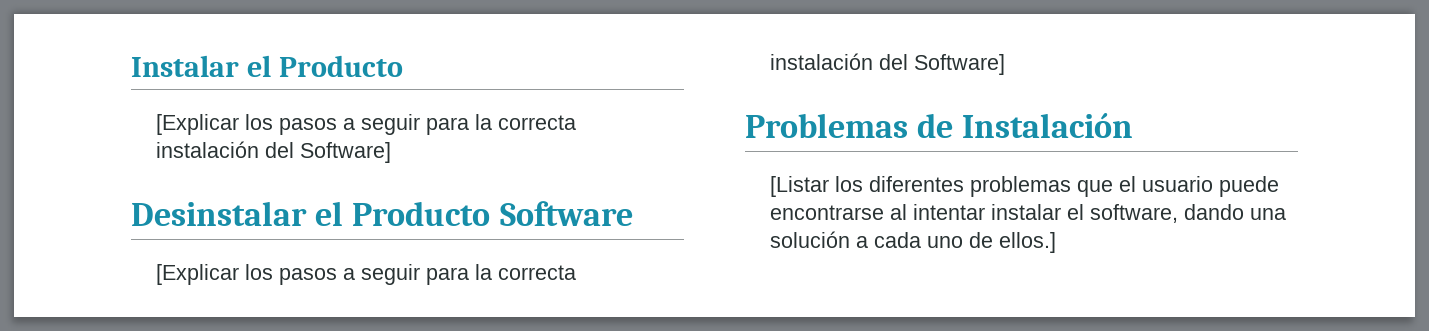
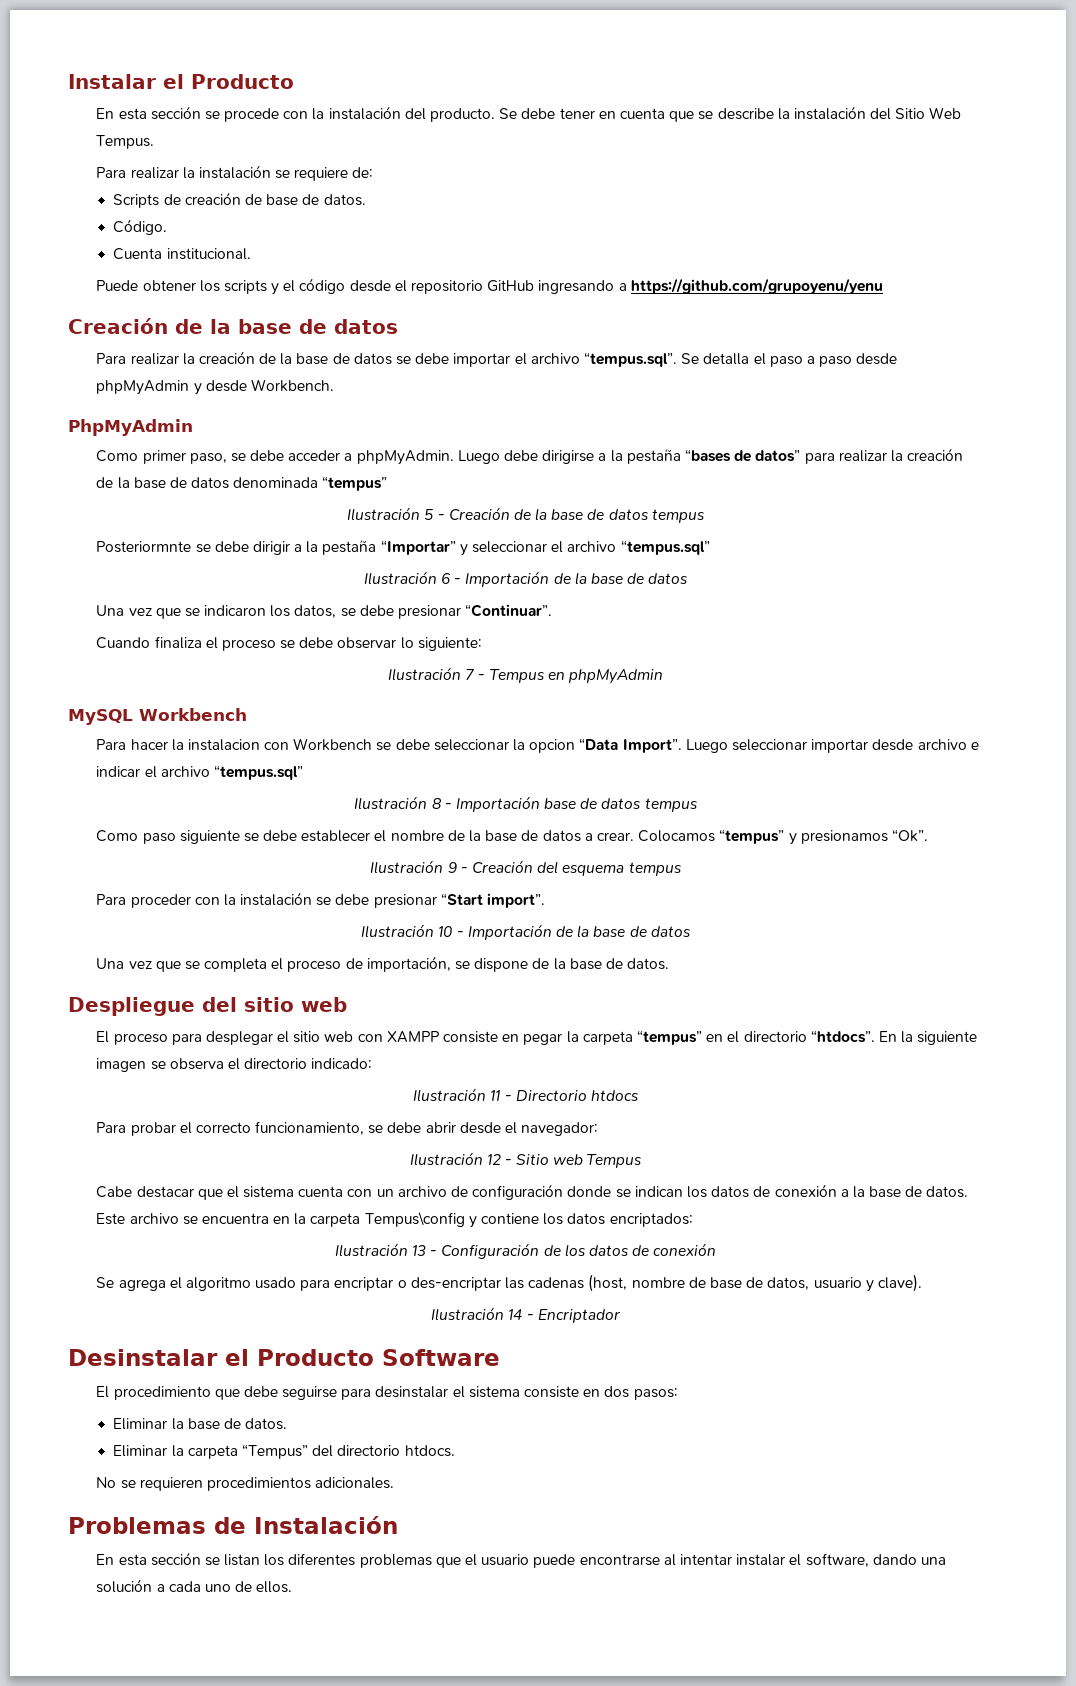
  Instalar el Producto
- [Explicar los pasos a seguir para la correcta instalación del Software]
+ En esta sección se procede con la instalación del producto. Se debe tener en cuenta que se describe la instalación del Sitio Web Tempus.
+ Para realizar la instalación se requiere de:
+ Scripts de creación de base de datos.
+ Código.
+ Cuenta institucional.
+ Puede obtener los scripts y el código desde el repositorio GitHub ingresando a https://github.com/grupoyenu/yenu
+ Creación de la base de datos
+ Para realizar la creación de la base de datos se debe importar el archivo “tempus.sql”. Se detalla el paso a paso desde phpMyAdmin y desde Workbench.
+ PhpMyAdmin
+ Como primer paso, se debe acceder a phpMyAdmin. Luego debe dirigirse a la pestaña “bases de datos” para realizar la creación de la base de datos denominada “tempus”
+ Ilustración 5 - Creación de la base de datos tempus
+ Posteriormnte se debe dirigir a la pestaña “Importar” y seleccionar el archivo “tempus.sql”
+ Ilustración 6 - Importación de la base de datos
+ Una vez que se indicaron los datos, se debe presionar “Continuar”.
+ Cuando finaliza el proceso se debe observar lo siguiente:
+ Ilustración 7 - Tempus en phpMyAdmin
+ MySQL Workbench
+ Para hacer la instalacion con Workbench se debe seleccionar la opcion “Data Import”. Luego seleccionar importar desde archivo e indicar el archivo “tempus.sql”
+ Ilustración 8 - Importación base de datos tempus
+ Como paso siguiente se debe establecer el nombre de la base de datos a crear. Colocamos “tempus” y presionamos “Ok”.
+ Ilustración 9 - Creación del esquema tempus
+ Para proceder con la instalación se debe presionar “Start import”.
+ Ilustración 10 - Importación de la base de datos
+ Una vez que se completa el proceso de importación, se dispone de la base de datos.
+ Despliegue del sitio web
+ El proceso para desplegar el sitio web con XAMPP consiste en pegar la carpeta “tempus” en el directorio “htdocs”. En la siguiente imagen se observa el directorio indicado:
+ Ilustración 11 - Directorio htdocs
+ Para probar el correcto funcionamiento, se debe abrir desde el navegador:
+ Ilustración 12 - Sitio web Tempus
+ Cabe destacar que el sistema cuenta con un archivo de configuración donde se indican los datos de conexión a la base de datos. Este archivo se encuentra en la carpeta Tempus\config y contiene los datos encriptados:
+ Ilustración 13 - Configuración de los datos de conexión
+ Se agrega el algoritmo usado para encriptar o des-encriptar las cadenas (host, nombre de base de datos, usuario y clave).
+ Ilustración 14 - Encriptador
  Desinstalar el Producto Software
- [Explicar los pasos a seguir para la correcta instalación del Software]
+ El procedimiento que debe seguirse para desinstalar el sistema consiste en dos pasos:
+ Eliminar la base de datos.
+ Eliminar la carpeta “Tempus” del directorio htdocs.
+ No se requieren procedimientos adicionales.
  Problemas de Instalación
- [Listar los diferentes problemas que el usuario puede encontrarse al intentar instalar el software, dando una solución a cada uno de ellos.]
+ En esta sección se listan los diferentes problemas que el usuario puede encontrarse al intentar instalar el software, dando una solución a cada uno de ellos.

